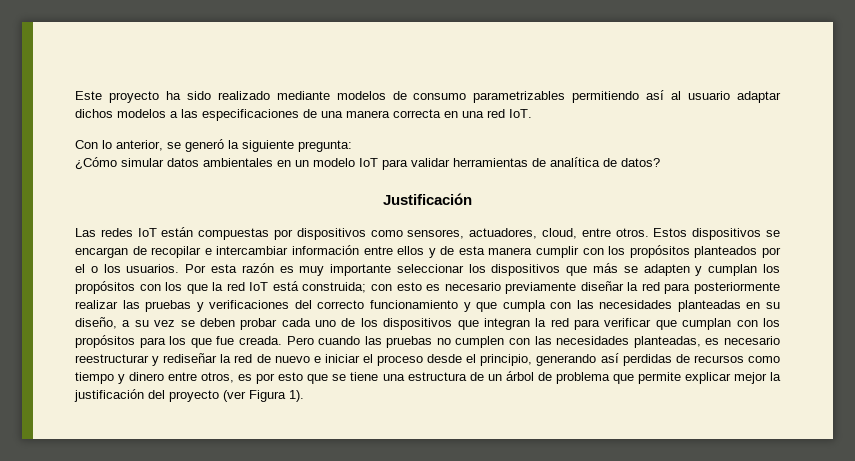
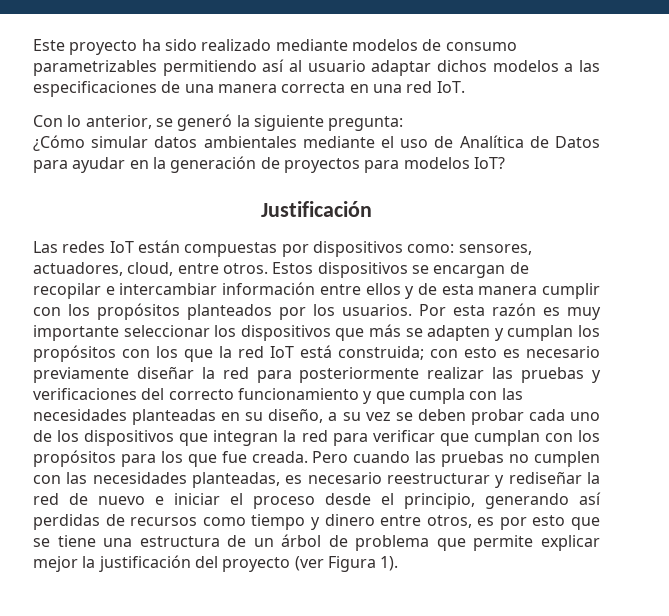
- ¿Cómo simular datos ambientales en un modelo IoT para validar herramientas de analítica de datos?
+ ¿Cómo simular datos ambientales mediante el uso de Analítica de Datos para ayudar en la generación de proyectos para modelos IoT?
- Las redes IoT están compuestas por dispositivos como sensores, actuadores, cloud, entre otros.
+ Las redes IoT están compuestas por dispositivos como: sensores, actuadores, cloud, entre otros.
- Estos dispositivos se encargan de recopilar e intercambiar información entre ellos y de esta manera cumplir con los propósitos planteados por el o los usuarios.
+ Estos dispositivos se encargan de recopilar e intercambiar información entre ellos y de esta manera cumplir con los propósitos planteados por los usuarios.

